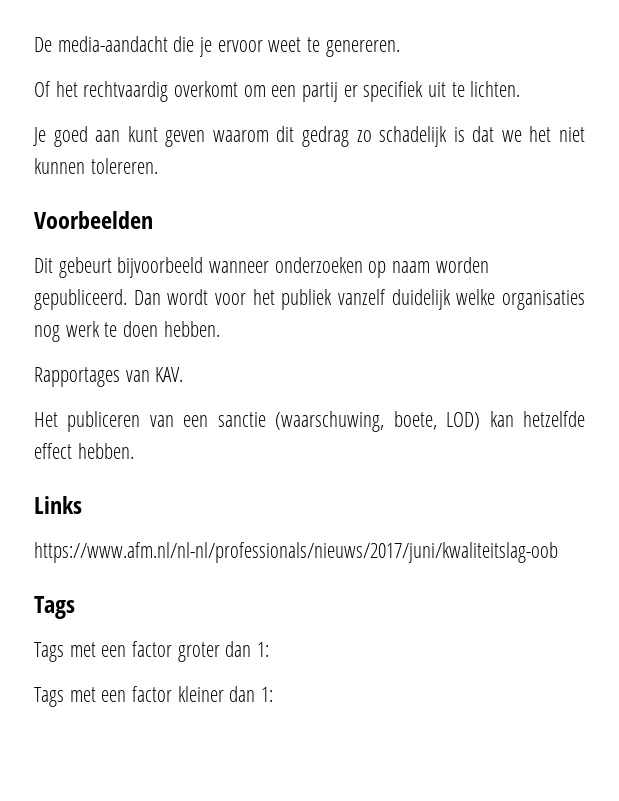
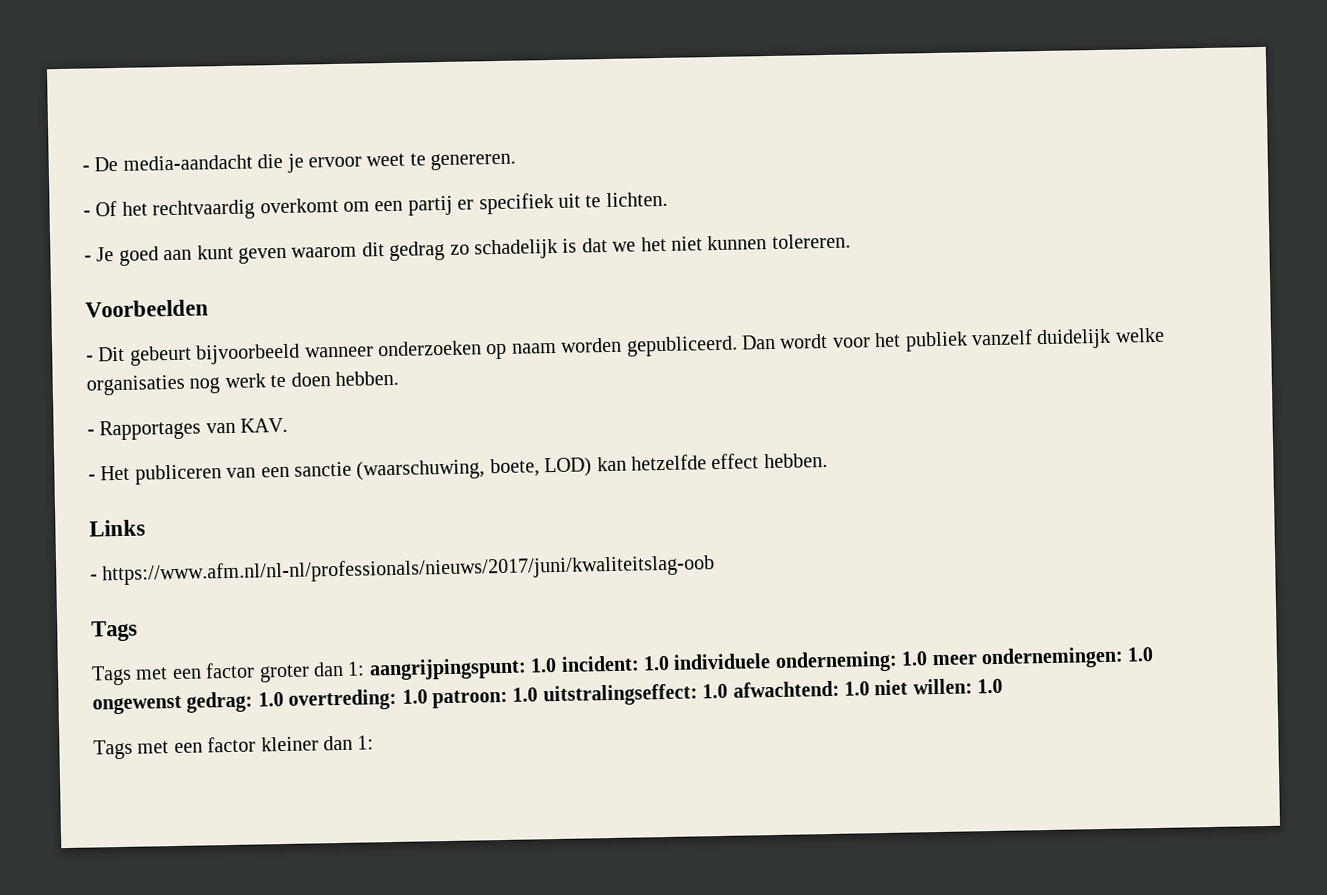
- De media-aandacht die je ervoor weet te genereren.
+ - De media-aandacht die je ervoor weet te genereren.
- Of het rechtvaardig overkomt om een partij er specifiek uit te lichten.
+ - Of het rechtvaardig overkomt om een partij er specifiek uit te lichten.
- Je goed aan kunt geven waarom dit gedrag zo schadelijk is dat we het niet kunnen tolereren.
+ - Je goed aan kunt geven waarom dit gedrag zo schadelijk is dat we het niet kunnen tolereren.
- Dit gebeurt bijvoorbeeld wanneer onderzoeken op naam worden gepubliceerd.
+ - Dit gebeurt bijvoorbeeld wanneer onderzoeken op naam worden gepubliceerd.
- Rapportages van KAV.
+ - Rapportages van KAV.
- Het publiceren van een sanctie (waarschuwing, boete, LOD) kan hetzelfde effect hebben.
+ - Het publiceren van een sanctie (waarschuwing, boete, LOD) kan hetzelfde effect hebben.
- https://www.afm.nl/nl-nl/professionals/nieuws/2017/juni/kwaliteitslag-oob
+ - https://www.afm.nl/nl-nl/professionals/nieuws/2017/juni/kwaliteitslag-oob
- Tags met een factor groter dan 1:
+ Tags met een factor groter dan 1: aangrijpingspunt: 1.0 incident: 1.0 individuele onderneming: 1.0 meer ondernemingen: 1.0 ongewenst gedrag: 1.0 overtreding: 1.0 patroon: 1.0 uitstralingseffect: 1.0 afwachtend: 1.0 niet willen: 1.0

